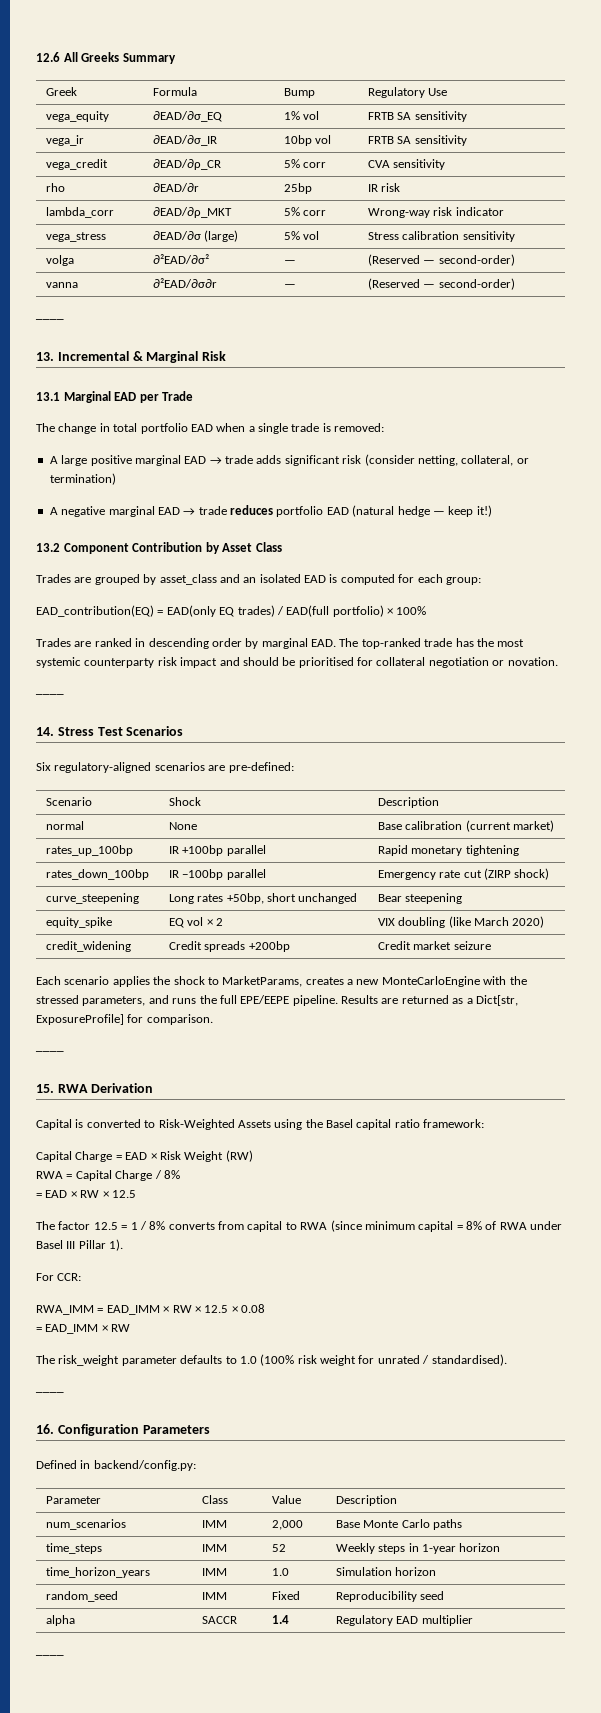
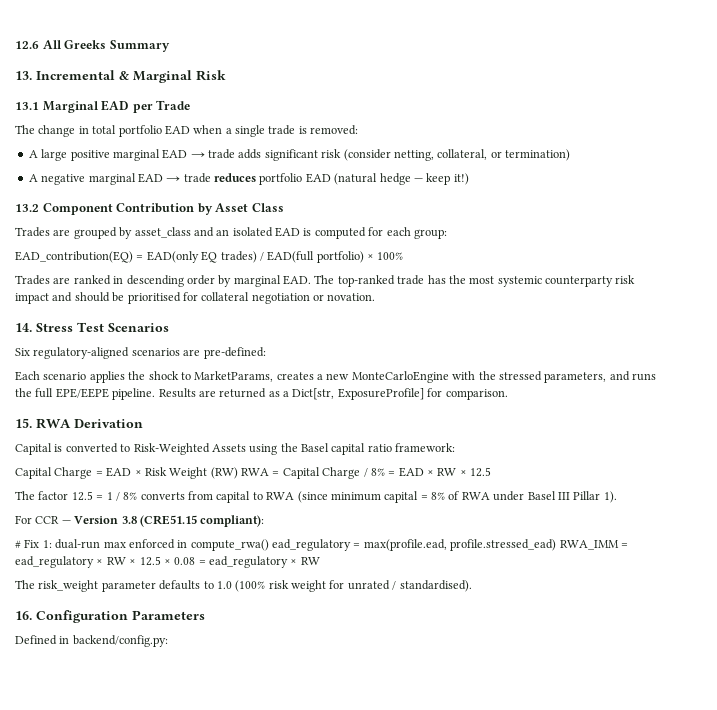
- Greek | Formula | Bump | Regulatory Use
- vega_equity | ∂EAD/∂σ_EQ | 1% vol | FRTB SA sensitivity
- vega_ir | ∂EAD/∂σ_IR | 10bp vol | FRTB SA sensitivity
- vega_credit | ∂EAD/∂ρ_CR | 5% corr | CVA sensitivity
- rho | ∂EAD/∂r | 25bp | IR risk
- lambda_corr | ∂EAD/∂ρ_MKT | 5% corr | Wrong-way risk indicator
- vega_stress | ∂EAD/∂σ (large) | 5% vol | Stress calibration sensitivity
- volga | ∂²EAD/∂σ² | — | (Reserved — second-order)
- vanna | ∂²EAD/∂σ∂r | — | (Reserved — second-order)
- ────
  Trades are ranked in descending order by marginal EAD. The top-ranked trade has the most systemic counterparty risk impact and should be prioritised for collateral negotiation or novation.
- ────
- Scenario | Shock | Description
- normal | None | Base calibration (current market)
- rates_up_100bp | IR +100bp parallel | Rapid monetary tightening
- rates_down_100bp | IR −100bp parallel | Emergency rate cut (ZIRP shock)
- curve_steepening | Long rates +50bp, short unchanged | Bear steepening
- equity_spike | EQ vol × 2 | VIX doubling (like March 2020)
- credit_widening | Credit spreads +200bp | Credit market seizure
  Results are returned as a Dict[str, ExposureProfile] for comparison.
- ────
- Capital Charge = EAD × Risk Weight (RW)
- RWA = Capital Charge / 8%
- = EAD × RW × 12.5
+ Capital Charge = EAD × Risk Weight (RW) RWA = Capital Charge / 8% = EAD × RW × 12.5
- For CCR:
- RWA_IMM = EAD_IMM × RW × 12.5 × 0.08
- = EAD_IMM × RW
+ For CCR — Version 3.8 (CRE51.15 compliant):
+ # Fix 1: dual-run max enforced in compute_rwa() ead_regulatory = max(profile.ead, profile.stressed_ead) RWA_IMM = ead_regulatory × RW × 12.5 × 0.08 = ead_regulatory × RW
  The risk_weight parameter defaults to 1.0 (100% risk weight for unrated / standardised).
- ────
- Parameter | Class | Value | Description
- num_scenarios | IMM | 2,000 | Base Monte Carlo paths
- time_steps | IMM | 52 | Weekly steps in 1-year horizon
- time_horizon_years | IMM | 1.0 | Simulation horizon
- random_seed | IMM | Fixed | Reproducibility seed
- alpha | SACCR | 1.4 | Regulatory EAD multiplier
- ────

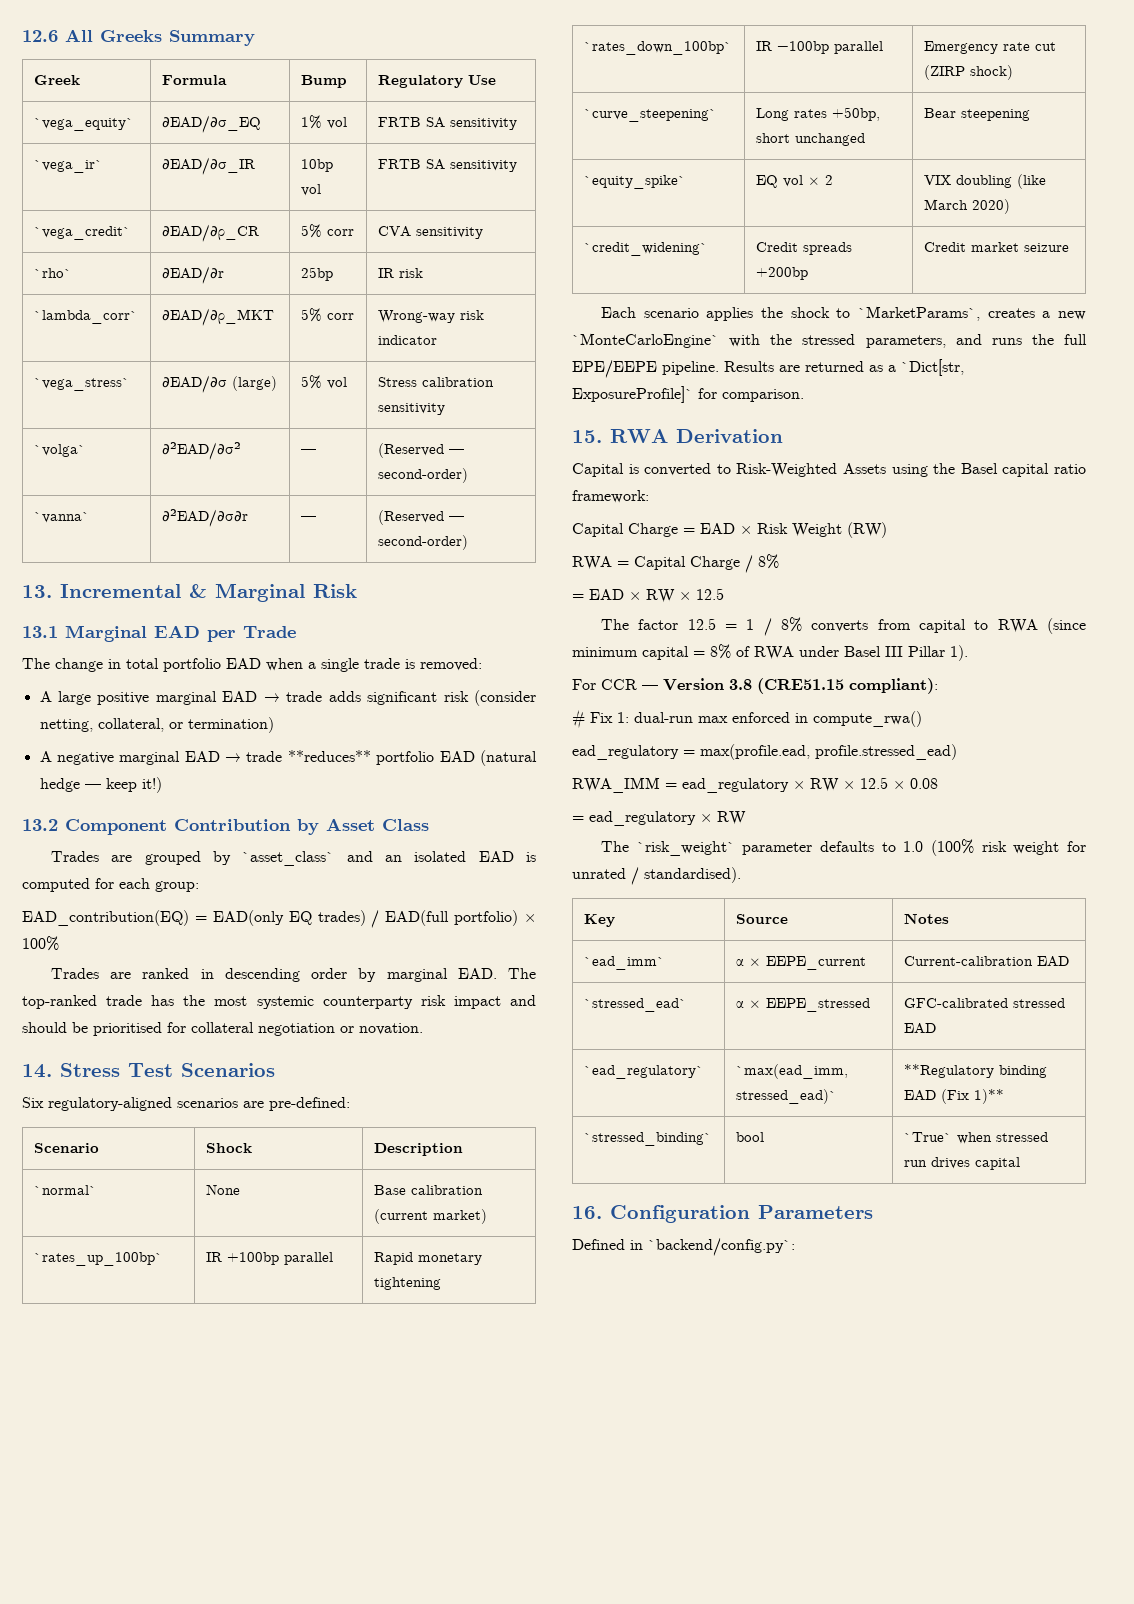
+ Greek | Formula | Bump | Regulatory Use
+ `vega_equity` | ∂EAD/∂σ_EQ | 1% vol | FRTB SA sensitivity
+ `vega_ir` | ∂EAD/∂σ_IR | 10bp vol | FRTB SA sensitivity
+ `vega_credit` | ∂EAD/∂ρ_CR | 5% corr | CVA sensitivity
+ `rho` | ∂EAD/∂r | 25bp | IR risk
+ `lambda_corr` | ∂EAD/∂ρ_MKT | 5% corr | Wrong-way risk indicator
+ `vega_stress` | ∂EAD/∂σ (large) | 5% vol | Stress calibration sensitivity
+ `volga` | ∂²EAD/∂σ² | — | (Reserved — second-order)
+ `vanna` | ∂²EAD/∂σ∂r | — | (Reserved — second-order)
- A negative marginal EAD → trade reduces portfolio EAD (natural hedge — keep it!)
+ A negative marginal EAD → trade **reduces** portfolio EAD (natural hedge — keep it!)
- Trades are grouped by asset_class and an isolated EAD is computed for each group:
+ Trades are grouped by `asset_class` and an isolated EAD is computed for each group:
+ Scenario | Shock | Description
+ `normal` | None | Base calibration (current market)
+ `rates_up_100bp` | IR +100bp parallel | Rapid monetary tightening
+ `rates_down_100bp` | IR −100bp parallel | Emergency rate cut (ZIRP shock)
+ `curve_steepening` | Long rates +50bp, short unchanged | Bear steepening
+ `equity_spike` | EQ vol × 2 | VIX doubling (like March 2020)
+ `credit_widening` | Credit spreads +200bp | Credit market seizure
- Each scenario applies the shock to MarketParams, creates a new MonteCarloEngine with the stressed parameters, and runs the full EPE/EEPE pipeline.
+ Each scenario applies the shock to `MarketParams`, creates a new `MonteCarloEngine` with the stressed parameters, and runs the full EPE/EEPE pipeline.
- Results are returned as a Dict[str, ExposureProfile] for comparison.
+ Results are returned as a `Dict[str, ExposureProfile]` for comparison.
- Capital Charge = EAD × Risk Weight (RW) RWA = Capital Charge / 8% = EAD × RW × 12.5
+ Capital Charge = EAD × Risk Weight (RW)
+ RWA = Capital Charge / 8%
+ = EAD × RW × 12.5
- # Fix 1: dual-run max enforced in compute_rwa() ead_regulatory = max(profile.ead, profile.stressed_ead) RWA_IMM = ead_regulatory × RW × 12.5 × 0.08 = ead_regulatory × RW
+ # Fix 1: dual-run max enforced in compute_rwa()
+ ead_regulatory = max(profile.ead, profile.stressed_ead)
+ RWA_IMM = ead_regulatory × RW × 12.5 × 0.08
+ = ead_regulatory × RW
- The risk_weight parameter defaults to 1.0 (100% risk weight for unrated / standardised).
+ The `risk_weight` parameter defaults to 1.0 (100% risk weight for unrated / standardised).
+ Key | Source | Notes
+ `ead_imm` | α × EEPE_current | Current-calibration EAD
+ `stressed_ead` | α × EEPE_stressed | GFC-calibrated stressed EAD
+ `ead_regulatory` | `max(ead_imm, stressed_ead)` | **Regulatory binding EAD (Fix 1)**
+ `stressed_binding` | bool | `True` when stressed run drives capital
- Defined in backend/config.py:
+ Defined in `backend/config.py`:

